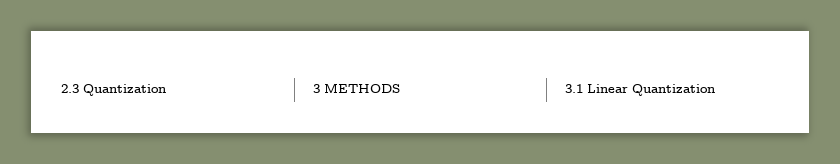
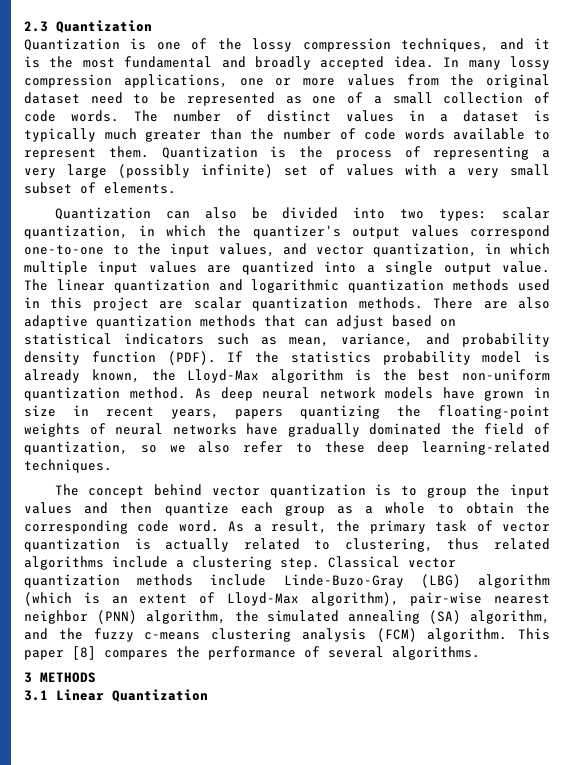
+ Quantization is one of the lossy compression techniques, and it is the most fundamental and broadly accepted idea. In many lossy compression applications, one or more values from the original dataset need to be represented as one of a small collection of code words. The number of distinct values in a dataset is typically much greater than the number of code words available to represent them. Quantization is the process of representing a very large (possibly infinite) set of values with a very small subset of elements.
+ Quantization can also be divided into two types: scalar quantization, in which the quantizer's output values correspond one-to-one to the input values, and vector quantization, in which multiple input values are quantized into a single output value. The linear quantization and logarithmic quantization methods used in this project are scalar quantization methods. There are also adaptive quantization methods that can adjust based on statistical indicators such as mean, variance, and probability density function (PDF). If the statistics probability model is already known, the Lloyd-Max algorithm is the best non-uniform quantization method. As deep neural network models have grown in size in recent years, papers quantizing the floating-point weights of neural networks have gradually dominated the field of quantization, so we also refer to these deep learning-related techniques.
+ The concept behind vector quantization is to group the input values and then quantize each group as a whole to obtain the corresponding code word. As a result, the primary task of vector quantization is actually related to clustering, thus related algorithms include a clustering step. Classical vector quantization methods include Linde-Buzo-Gray (LBG) algorithm (which is an extent of Lloyd-Max algorithm), pair-wise nearest neighbor (PNN) algorithm, the simulated annealing (SA) algorithm, and the fuzzy c-means clustering analysis (FCM) algorithm. This paper [8] compares the performance of several algorithms.

